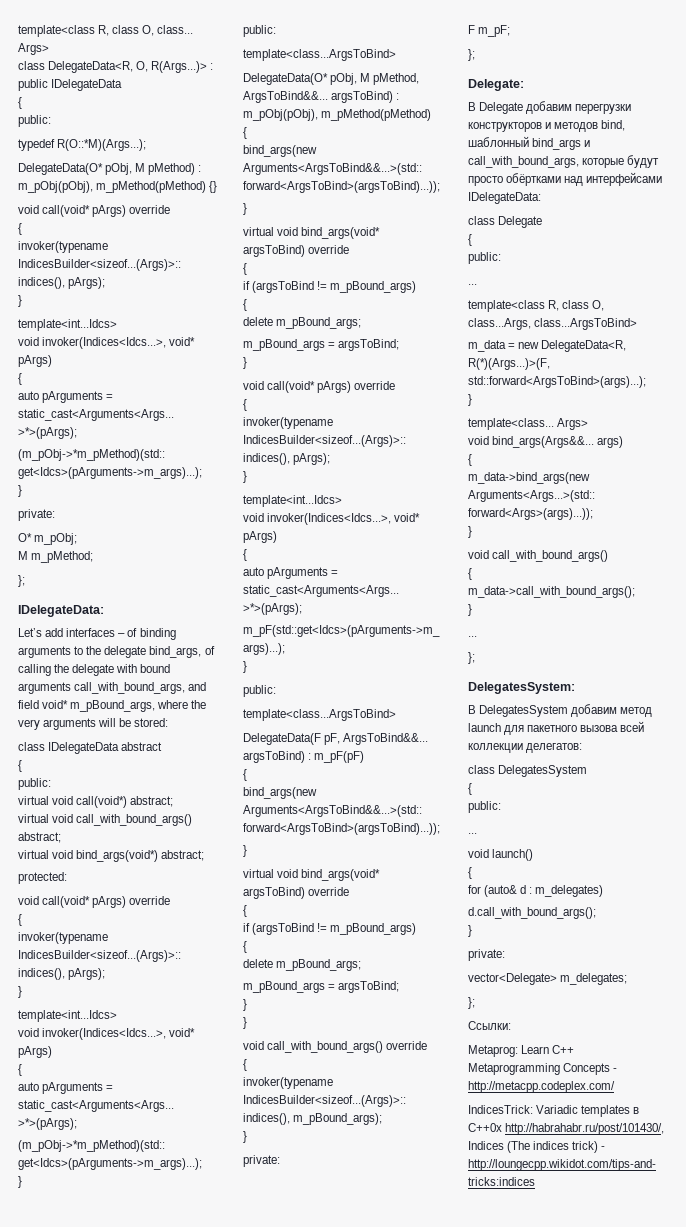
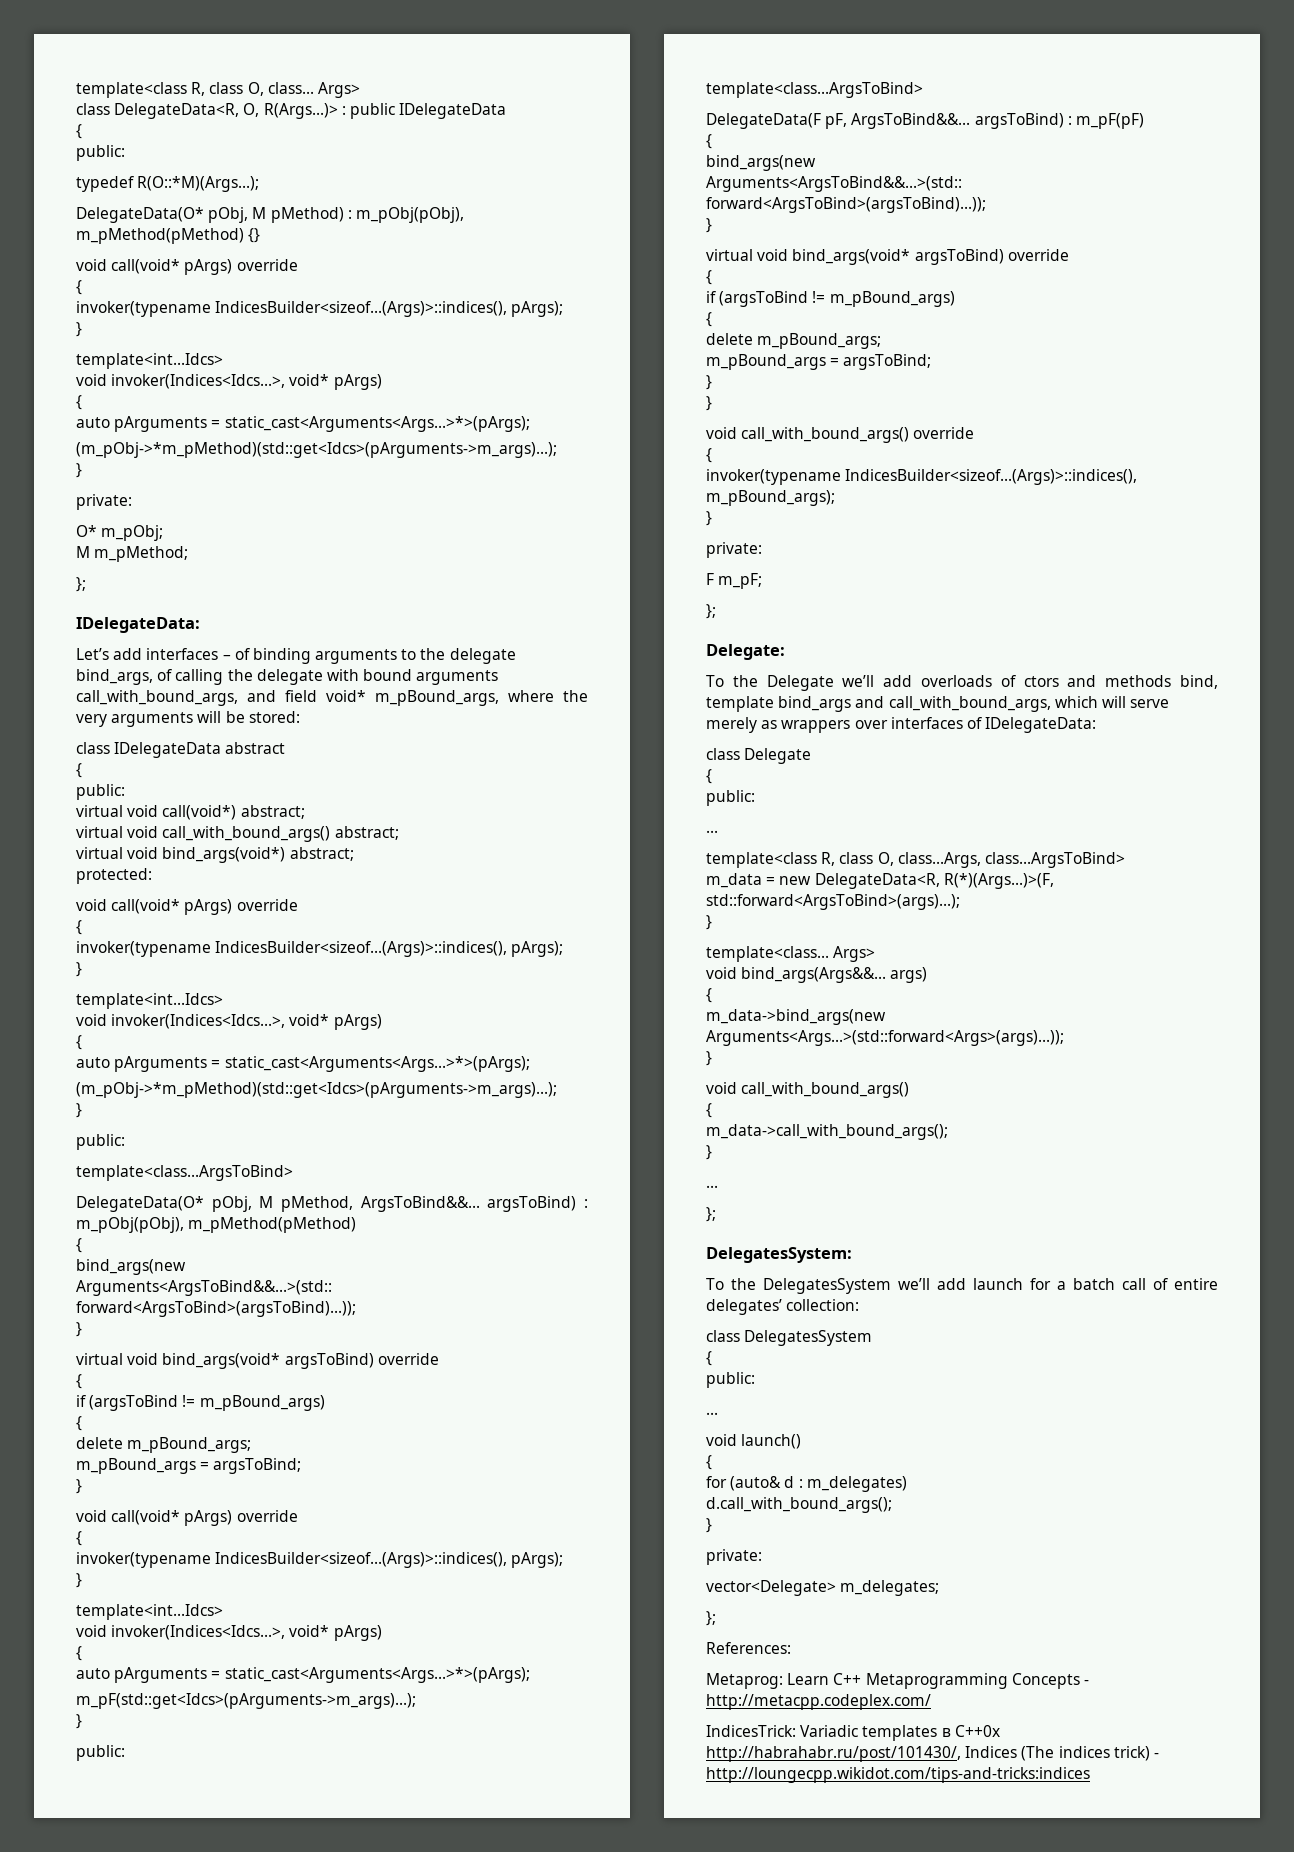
- В Delegate добавим перегрузки конструкторов и методов bind, шаблонный bind_args и call_with_bound_args, которые будут просто обёртками над интерфейсами IDelegateData:
+ To the Delegate we’ll add overloads of ctors and methods bind, template bind_args and call_with_bound_args, which will serve merely as wrappers over interfaces of IDelegateData:
- В DelegatesSystem добавим метод launch для пакетного вызова всей коллекции делегатов:
+ To the DelegatesSystem we’ll add launch for a batch call of entire delegates’ collection:
- Ссылки:
+ References:

